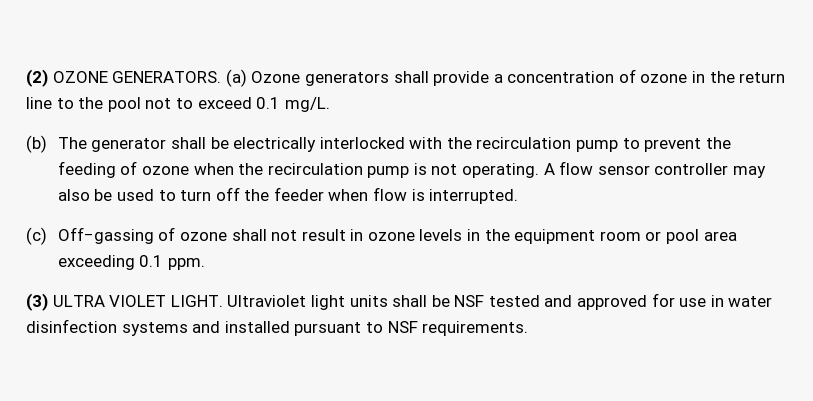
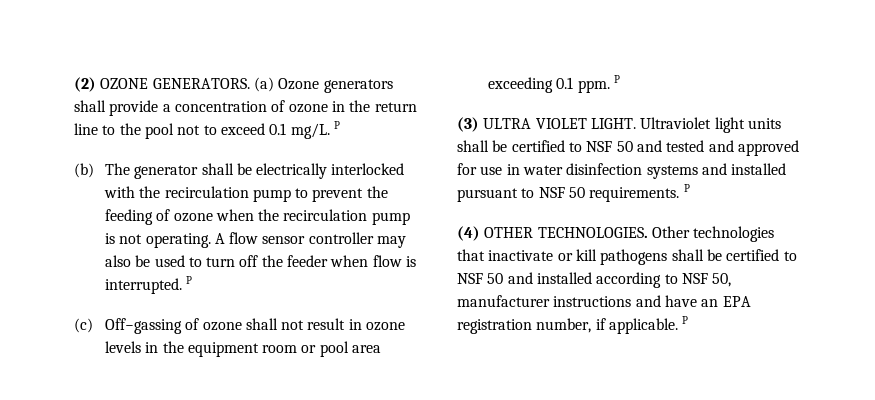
- (a) Ozone generators shall provide a concentration of ozone in the return line to the pool not to exceed 0.1 mg/L.
+ (a) Ozone generators shall provide a concentration of ozone in the return line to the pool not to exceed 0.1 mg/L. P
- A flow sensor controller may also be used to turn off the feeder when flow is interrupted.
+ A flow sensor controller may also be used to turn off the feeder when flow is interrupted. P
- (c) Off−gassing of ozone shall not result in ozone levels in the equipment room or pool area exceeding 0.1 ppm.
+ (c) Off−gassing of ozone shall not result in ozone levels in the equipment room or pool area exceeding 0.1 ppm. P
- Ultraviolet light units shall be NSF tested and approved for use in water disinfection systems and installed pursuant to NSF requirements.
+ Ultraviolet light units shall be certified to NSF 50 and tested and approved for use in water disinfection systems and installed pursuant to NSF 50 requirements. P
+ (4) OTHER TECHNOLOGIES. Other technologies that inactivate or kill pathogens shall be certified to NSF 50 and installed according to NSF 50, manufacturer instructions and have an EPA registration number, if applicable. P

